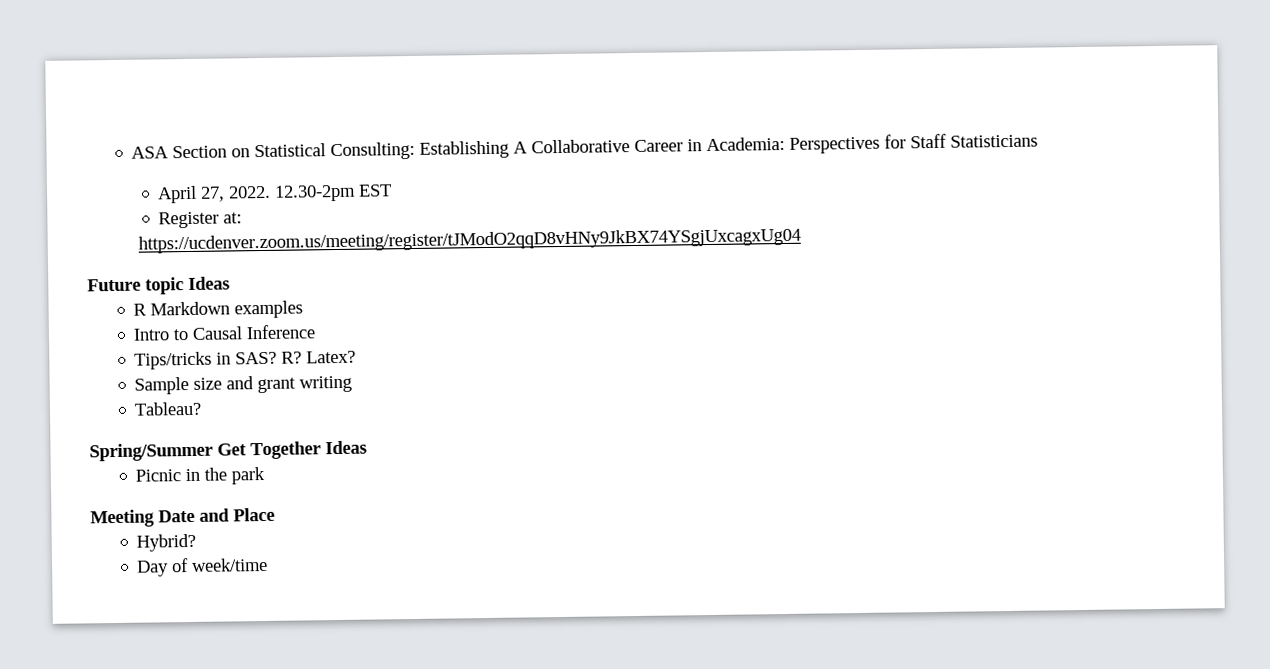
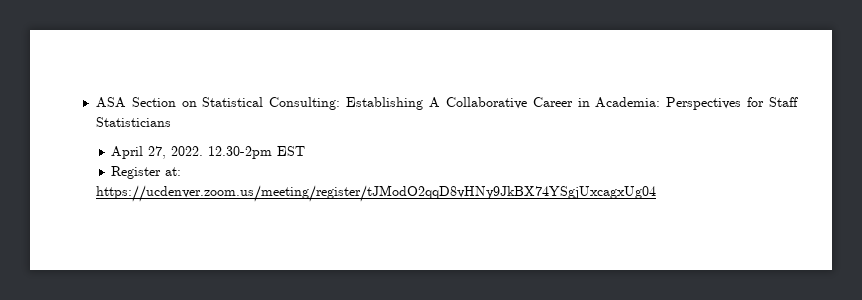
- Future topic Ideas
- R Markdown examples
- Intro to Causal Inference
- Tips/tricks in SAS? R? Latex?
- Sample size and grant writing
- Tableau?
- Spring/Summer Get Together Ideas
- Picnic in the park
- Meeting Date and Place
- Hybrid?
- Day of week/time

